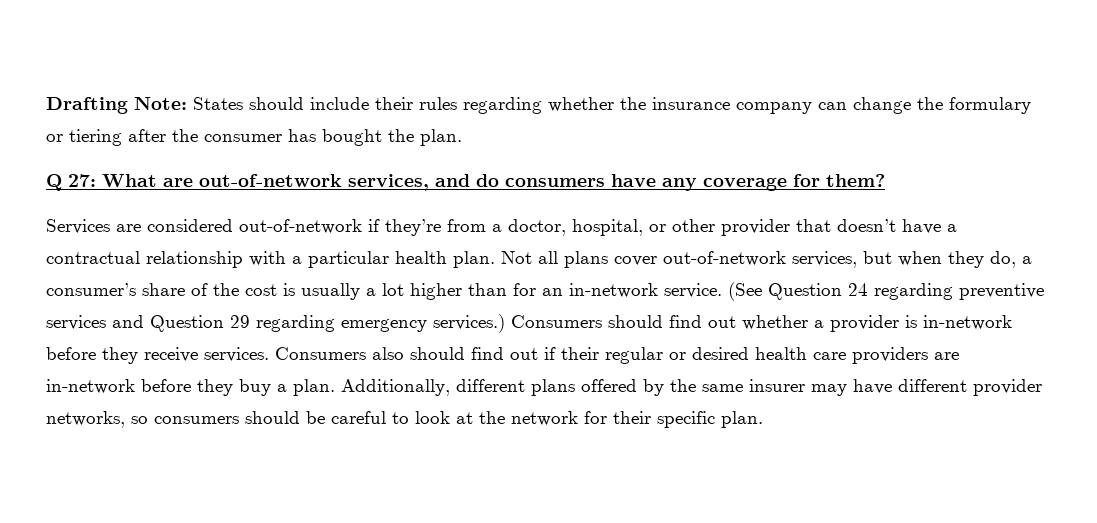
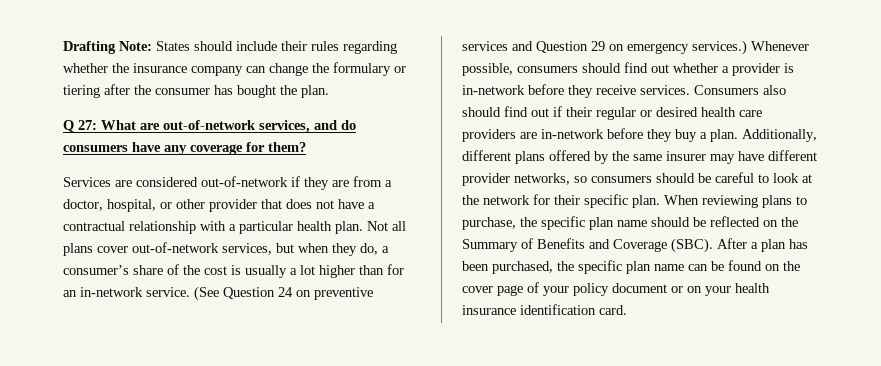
- Services are considered out-of-network if they’re from a doctor, hospital, or other provider that doesn’t have a contractual relationship with a particular health plan.
+ Services are considered out-of-network if they are from a doctor, hospital, or other provider that does not have a contractual relationship with a particular health plan.
- (See Question 24 regarding preventive services and Question 29 regarding emergency services.)
+ (See Question 24 on preventive services and Question 29 on emergency services.)
- Consumers should find out whether a provider is in-network before they receive services.
+ Whenever possible, consumers should find out whether a provider is in-network before they receive services.
+ When reviewing plans to purchase, the specific plan name should be reflected on the Summary of Benefits and Coverage (SBC). After a plan has been purchased, the specific plan name can be found on the cover page of your policy document or on your health insurance identification card.

